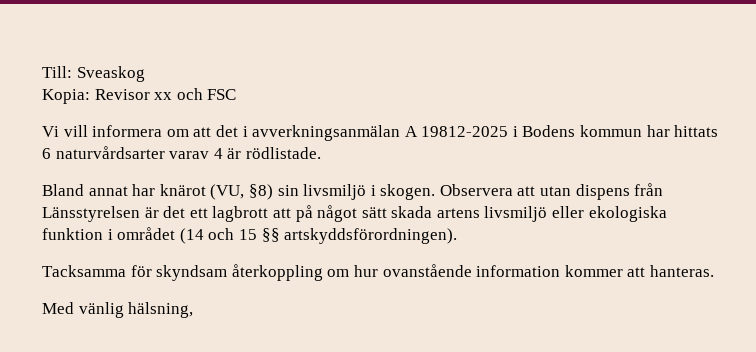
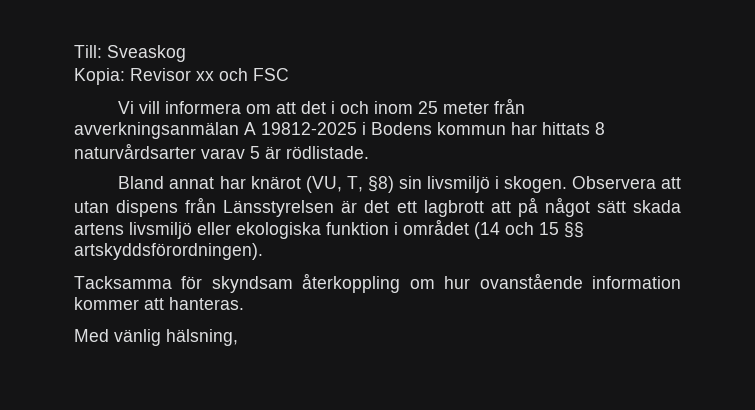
- Vi vill informera om att det i avverkningsanmälan A 19812-2025 i Bodens kommun har hittats 6 naturvårdsarter varav 4 är rödlistade.
+ Vi vill informera om att det i och inom 25 meter från avverkningsanmälan A 19812-2025 i Bodens kommun har hittats 8 naturvårdsarter varav 5 är rödlistade.
- Bland annat har knärot (VU, §8) sin livsmiljö i skogen.
+ Bland annat har knärot (VU, T, §8) sin livsmiljö i skogen.

